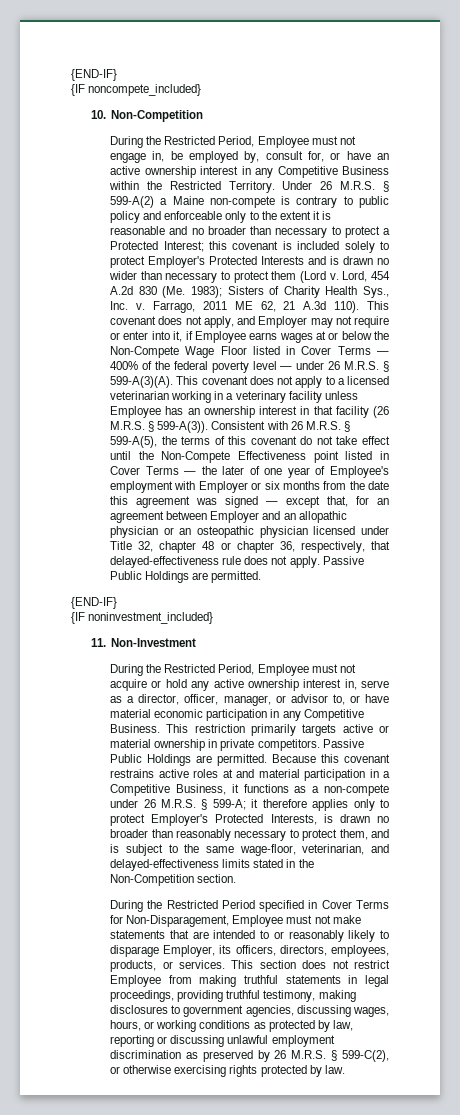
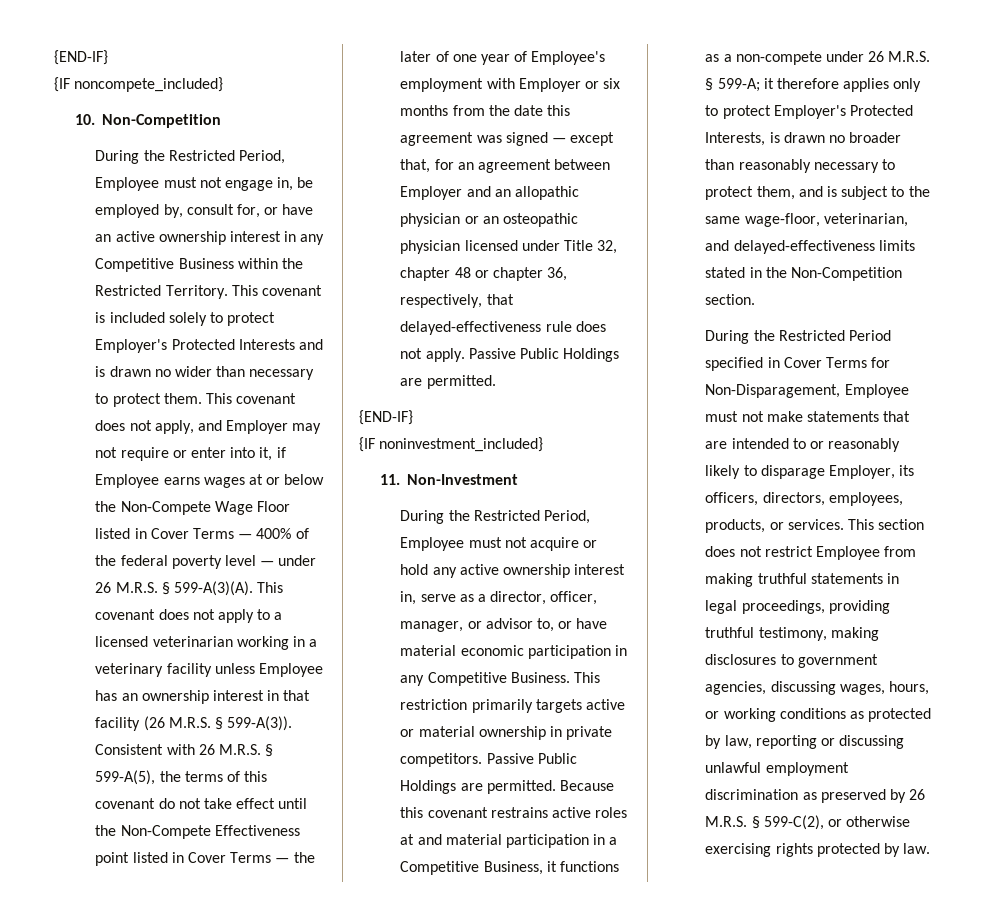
- Under 26 M.R.S. § 599-A(2) a Maine non-compete is contrary to public policy and enforceable only to the extent it is reasonable and no broader than necessary to protect a Protected Interest; this covenant is included solely to protect Employer's Protected Interests and is drawn no wider than necessary to protect them (Lord v. Lord, 454 A.2d 830 (Me. 1983); Sisters of Charity Health Sys., Inc. v. Farrago, 2011 ME 62, 21 A.3d 110).
+ This covenant is included solely to protect Employer's Protected Interests and is drawn no wider than necessary to protect them.

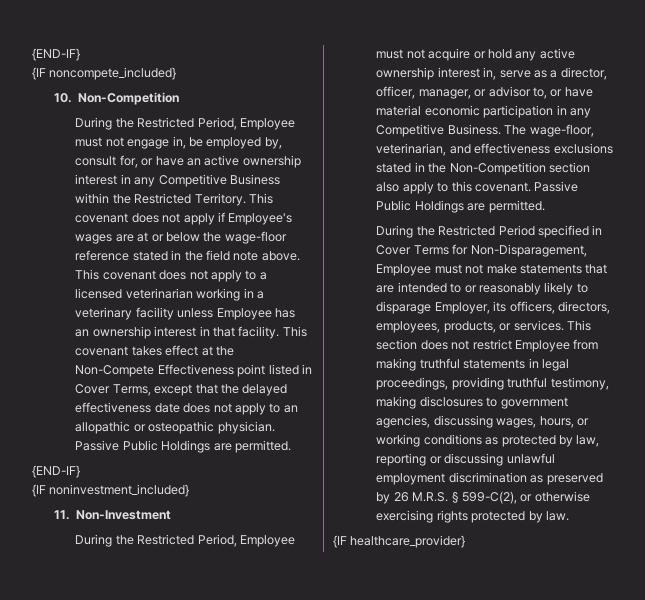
- This covenant is included solely to protect Employer's Protected Interests and is drawn no wider than necessary to protect them. This covenant does not apply, and Employer may not require or enter into it, if Employee earns wages at or below the Non-Compete Wage Floor listed in Cover Terms — 400% of the federal poverty level — under 26 M.R.S. § 599-A(3)(A).
+ This covenant does not apply if Employee's wages are at or below the wage-floor reference stated in the field note above.
- This covenant does not apply to a licensed veterinarian working in a veterinary facility unless Employee has an ownership interest in that facility (26 M.R.S. § 599-A(3)). Consistent with 26 M.R.S. § 599-A(5), the terms of this covenant do not take effect until the Non-Compete Effectiveness point listed in Cover Terms — the later of one year of Employee's employment with Employer or six months from the date this agreement was signed — except that, for an agreement between Employer and an allopathic physician or an osteopathic physician licensed under Title 32, chapter 48 or chapter 36, respectively, that delayed-effectiveness rule does not apply.
+ This covenant does not apply to a licensed veterinarian working in a veterinary facility unless Employee has an ownership interest in that facility. This covenant takes effect at the Non-Compete Effectiveness point listed in Cover Terms, except that the delayed effectiveness date does not apply to an allopathic or osteopathic physician.
- This restriction primarily targets active or material ownership in private competitors. Passive Public Holdings are permitted. Because this covenant restrains active roles at and material participation in a Competitive Business, it functions as a non-compete under 26 M.R.S. § 599-A; it therefore applies only to protect Employer's Protected Interests, is drawn no broader than reasonably necessary to protect them, and is subject to the same wage-floor, veterinarian, and delayed-effectiveness limits stated in the Non-Competition section.
+ The wage-floor, veterinarian, and effectiveness exclusions stated in the Non-Competition section also apply to this covenant. Passive Public Holdings are permitted.
+ {IF healthcare_provider}

